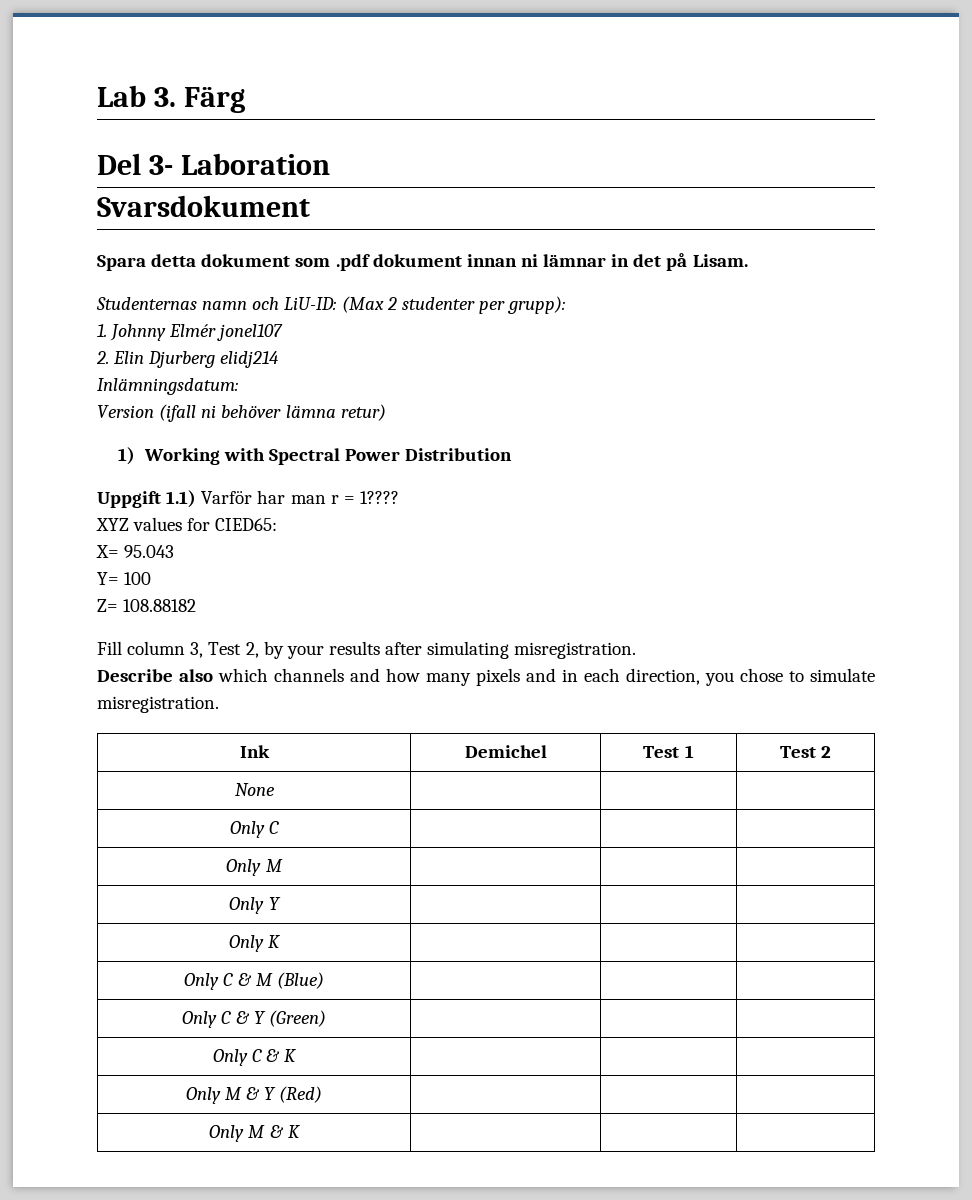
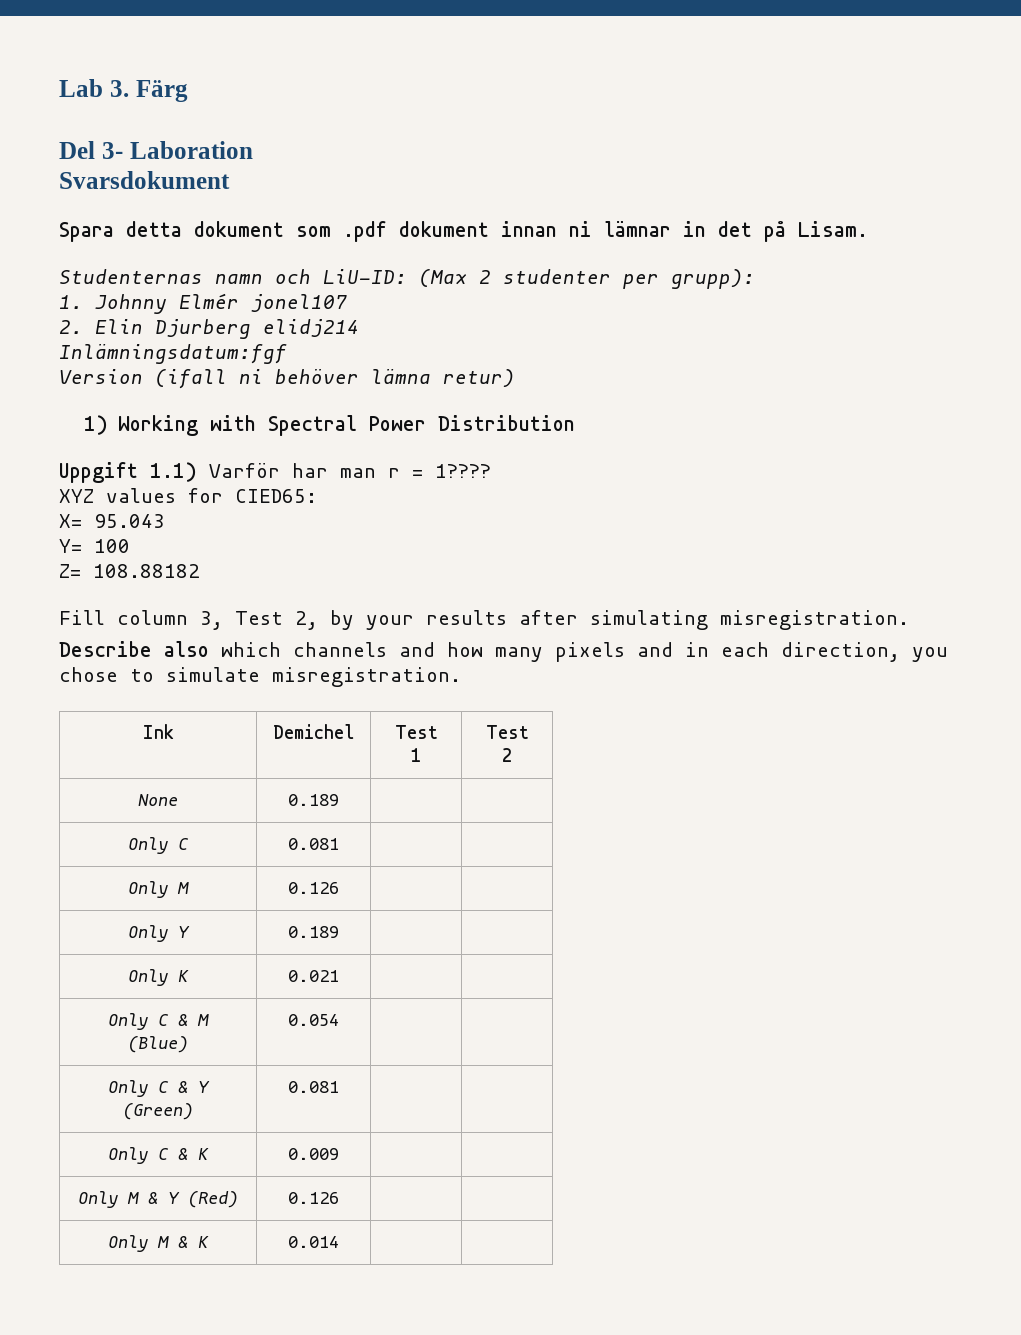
- Inlämningsdatum:
+ Inlämningsdatum:fgf
- None | | |
+ None | 0.189 | |
- Only C | | |
+ Only C | 0.081 | |
- Only M | | |
+ Only M | 0.126 | |
- Only Y | | |
+ Only Y | 0.189 | |
- Only K | | |
+ Only K | 0.021 | |
- Only C & M (Blue) | | |
+ Only C & M (Blue) | 0.054 | |
- Only C & Y (Green) | | |
+ Only C & Y (Green) | 0.081 | |
- Only C & K | | |
+ Only C & K | 0.009 | |
- Only M & Y (Red) | | |
+ Only M & Y (Red) | 0.126 | |
- Only M & K | | |
+ Only M & K | 0.014 | |

